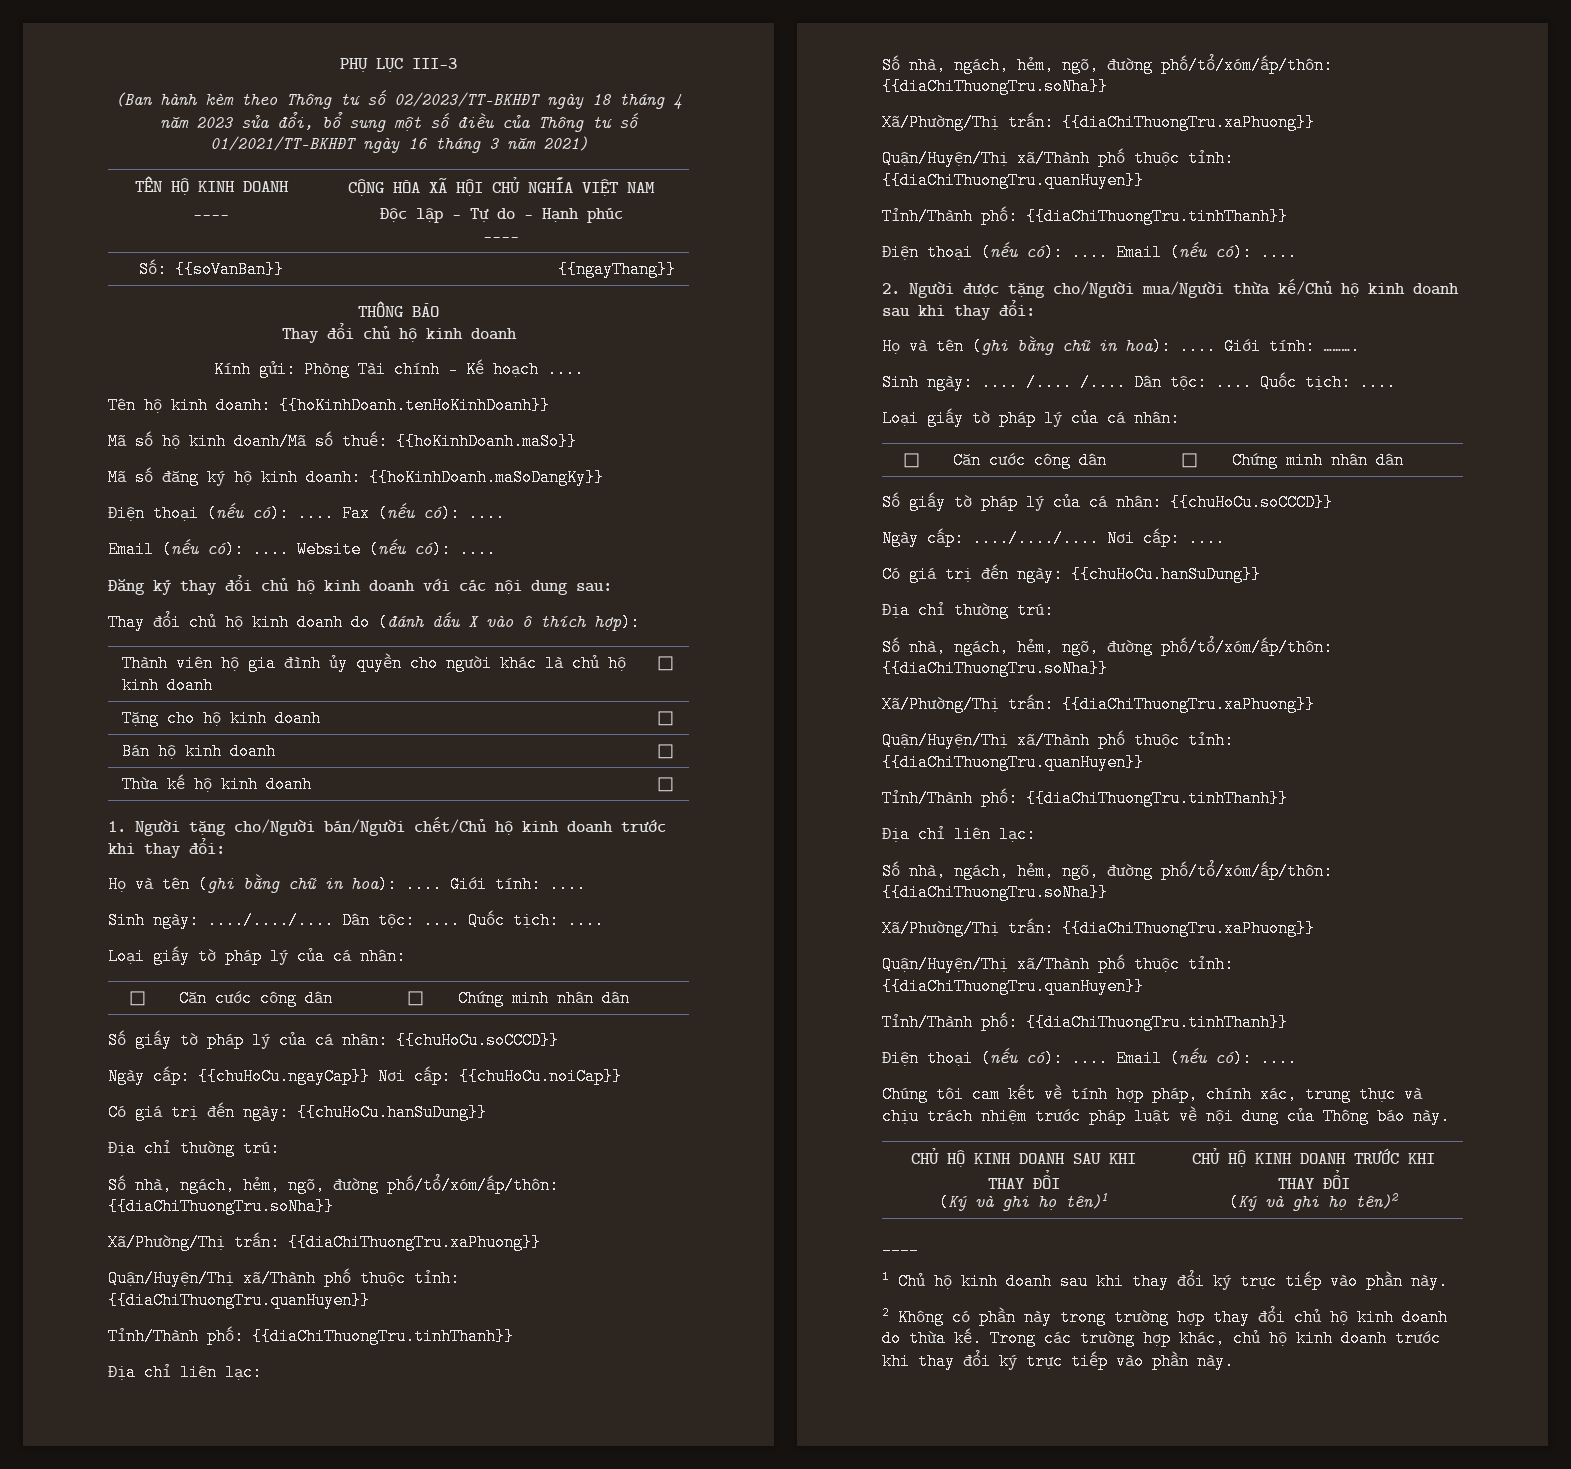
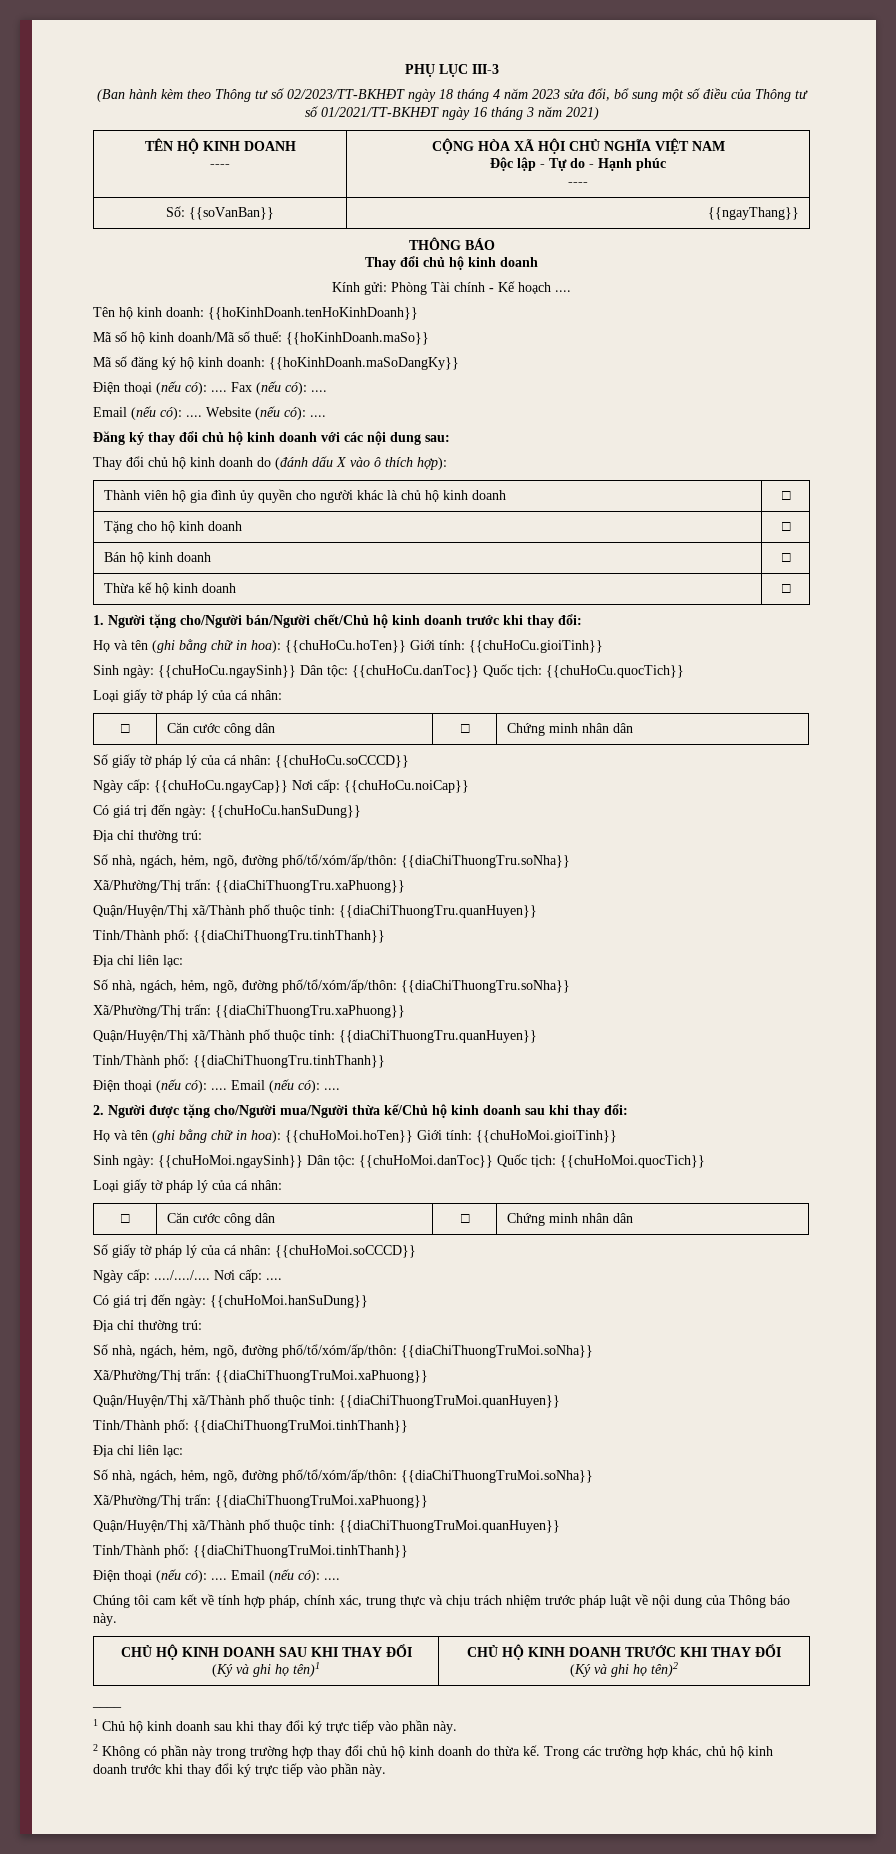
- Họ và tên (ghi bằng chữ in hoa): .... Giới tính: ....
- Sinh ngày: ..../..../.... Dân tộc: .... Quốc tịch: ....
+ Họ và tên (ghi bằng chữ in hoa): {{chuHoCu.hoTen}} Giới tính: {{chuHoCu.gioiTinh}}
+ Sinh ngày: {{chuHoCu.ngaySinh}} Dân tộc: {{chuHoCu.danToc}} Quốc tịch: {{chuHoCu.quocTich}}
- Họ và tên (ghi bằng chữ in hoa): .... Giới tính: ……….
- Sinh ngày: .... /.... /.... Dân tộc: .... Quốc tịch: ....
+ Họ và tên (ghi bằng chữ in hoa): {{chuHoMoi.hoTen}} Giới tính: {{chuHoMoi.gioiTinh}}
+ Sinh ngày: {{chuHoMoi.ngaySinh}} Dân tộc: {{chuHoMoi.danToc}} Quốc tịch: {{chuHoMoi.quocTich}}
  Loại giấy tờ pháp lý của cá nhân:
  □ | Căn cước công dân | □ | Chứng minh nhân dân
- Số giấy tờ pháp lý của cá nhân: {{chuHoCu.soCCCD}}
+ Số giấy tờ pháp lý của cá nhân: {{chuHoMoi.soCCCD}}
  Nơi cấp: ....
- Có giá trị đến ngày: {{chuHoCu.hanSuDung}}
+ Có giá trị đến ngày: {{chuHoMoi.hanSuDung}}
  Địa chỉ thường trú:
- Số nhà, ngách, hẻm, ngõ, đường phố/tổ/xóm/ấp/thôn: {{diaChiThuongTru.soNha}}
- Xã/Phường/Thị trấn: {{diaChiThuongTru.xaPhuong}}
- Quận/Huyện/Thị xã/Thành phố thuộc tỉnh: {{diaChiThuongTru.quanHuyen}}
- Tỉnh/Thành phố: {{diaChiThuongTru.tinhThanh}}
+ Số nhà, ngách, hẻm, ngõ, đường phố/tổ/xóm/ấp/thôn: {{diaChiThuongTruMoi.soNha}}
+ Xã/Phường/Thị trấn: {{diaChiThuongTruMoi.xaPhuong}}
+ Quận/Huyện/Thị xã/Thành phố thuộc tỉnh: {{diaChiThuongTruMoi.quanHuyen}}
+ Tỉnh/Thành phố: {{diaChiThuongTruMoi.tinhThanh}}
  Địa chỉ liên lạc:
- Số nhà, ngách, hẻm, ngõ, đường phố/tổ/xóm/ấp/thôn: {{diaChiThuongTru.soNha}}
- Xã/Phường/Thị trấn: {{diaChiThuongTru.xaPhuong}}
- Quận/Huyện/Thị xã/Thành phố thuộc tỉnh: {{diaChiThuongTru.quanHuyen}}
- Tỉnh/Thành phố: {{diaChiThuongTru.tinhThanh}}
+ Số nhà, ngách, hẻm, ngõ, đường phố/tổ/xóm/ấp/thôn: {{diaChiThuongTruMoi.soNha}}
+ Xã/Phường/Thị trấn: {{diaChiThuongTruMoi.xaPhuong}}
+ Quận/Huyện/Thị xã/Thành phố thuộc tỉnh: {{diaChiThuongTruMoi.quanHuyen}}
+ Tỉnh/Thành phố: {{diaChiThuongTruMoi.tinhThanh}}

